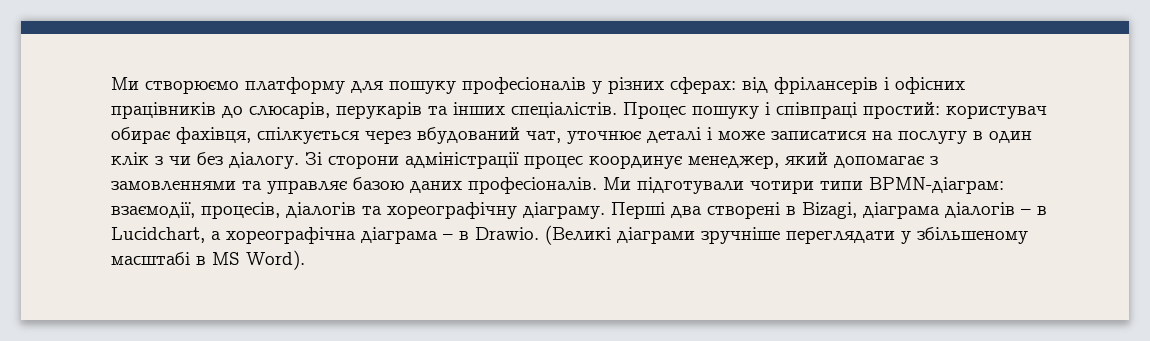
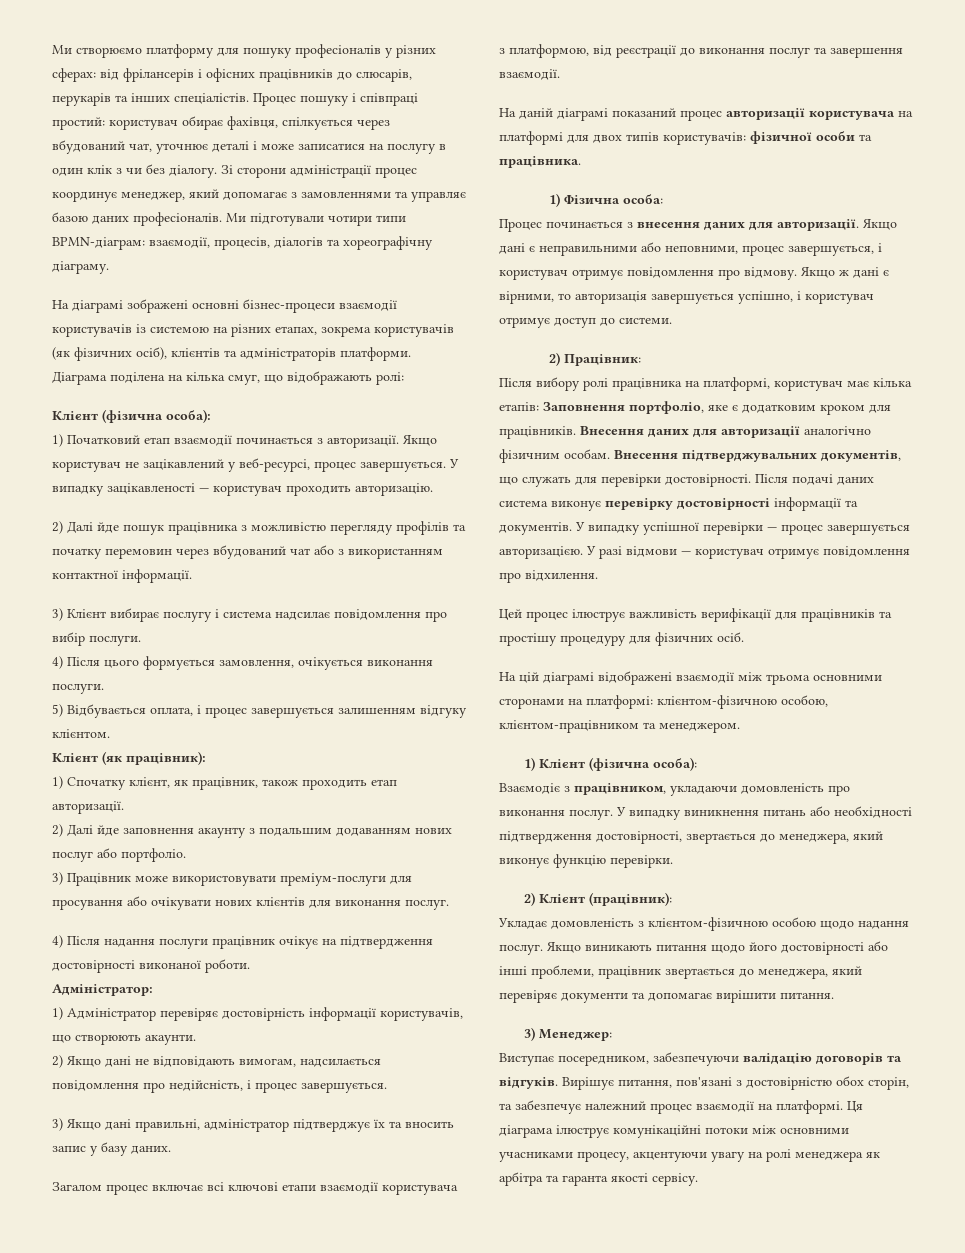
- Ми підготували чотири типи BPMN-діаграм: взаємодії, процесів, діалогів та хореографічну діаграму. Перші два створені в Bizagi, діаграма діалогів – в Lucidchart, а хореографічна діаграма – в Drawio. (Великі діаграми зручніше переглядати у збільшеному масштабі в MS Word).
+ Ми підготували чотири типи BPMN-діаграм: взаємодії, процесів, діалогів та хореографічну діаграму.
+ На діаграмі зображені основні бізнес-процеси взаємодії користувачів із системою на різних етапах, зокрема користувачів (як фізичних осіб), клієнтів та адміністраторів платформи. Діаграма поділена на кілька смуг, що відображають ролі:
+ Клієнт (фізична особа):
+ 1) Початковий етап взаємодії починається з авторизації. Якщо користувач не зацікавлений у веб-ресурсі, процес завершується. У випадку зацікавленості — користувач проходить авторизацію.
+ 2) Далі йде пошук працівника з можливістю перегляду профілів та початку перемовин через вбудований чат або з використанням контактної інформації.
+ 3) Клієнт вибирає послугу і система надсилає повідомлення про вибір послуги.
+ 4) Після цього формується замовлення, очікується виконання послуги.
+ 5) Відбувається оплата, і процес завершується залишенням відгуку клієнтом.
+ Клієнт (як працівник):
+ 1) Спочатку клієнт, як працівник, також проходить етап авторизації.
+ 2) Далі йде заповнення акаунту з подальшим додаванням нових послуг або портфоліо.
+ 3) Працівник може використовувати преміум-послуги для просування або очікувати нових клієнтів для виконання послуг.
+ 4) Після надання послуги працівник очікує на підтвердження достовірності виконаної роботи.
+ Адміністратор:
+ 1) Адміністратор перевіряє достовірність інформації користувачів, що створюють акаунти.
+ 2) Якщо дані не відповідають вимогам, надсилається повідомлення про недійсність, і процес завершується.
+ 3) Якщо дані правильні, адміністратор підтверджує їх та вносить запис у базу даних.
+ Загалом процес включає всі ключові етапи взаємодії користувача з платформою, від реєстрації до виконання послуг та завершення взаємодії.
+ На даній діаграмі показаний процес авторизації користувача на платформі для двох типів користувачів: фізичної особи та працівника.
+ 1) Фізична особа:
+ Процес починається з внесення даних для авторизації. Якщо дані є неправильними або неповними, процес завершується, і користувач отримує повідомлення про відмову. Якщо ж дані є вірними, то авторизація завершується успішно, і користувач отримує доступ до системи.
+ 2) Працівник:
+ Після вибору ролі працівника на платформі, користувач має кілька етапів: Заповнення портфоліо, яке є додатковим кроком для працівників. Внесення даних для авторизації аналогічно фізичним особам. Внесення підтверджувальних документів, що служать для перевірки достовірності. Після подачі даних система виконує перевірку достовірності інформації та документів. У випадку успішної перевірки — процес завершується авторизацією. У разі відмови — користувач отримує повідомлення про відхилення.
+ Цей процес ілюструє важливість верифікації для працівників та простішу процедуру для фізичних осіб.
+ На цій діаграмі відображені взаємодії між трьома основними сторонами на платформі: клієнтом-фізичною особою, клієнтом-працівником та менеджером.
+ 1) Клієнт (фізична особа):
+ Взаємодіє з працівником, укладаючи домовленість про виконання послуг. У випадку виникнення питань або необхідності підтвердження достовірності, звертається до менеджера, який виконує функцію перевірки.
+ 2) Клієнт (працівник):
+ Укладає домовленість з клієнтом-фізичною особою щодо надання послуг. Якщо виникають питання щодо його достовірності або інші проблеми, працівник звертається до менеджера, який перевіряє документи та допомагає вирішити питання.
+ 3) Менеджер:
+ Виступає посередником, забезпечуючи валідацію договорів та відгуків. Вирішує питання, пов'язані з достовірністю обох сторін, та забезпечує належний процес взаємодії на платформі. Ця діаграма ілюструє комунікаційні потоки між основними учасниками процесу, акцентуючи увагу на ролі менеджера як арбітра та гаранта якості сервісу.

